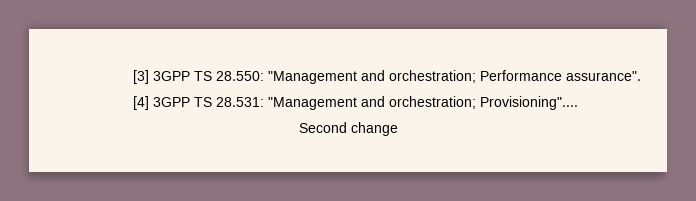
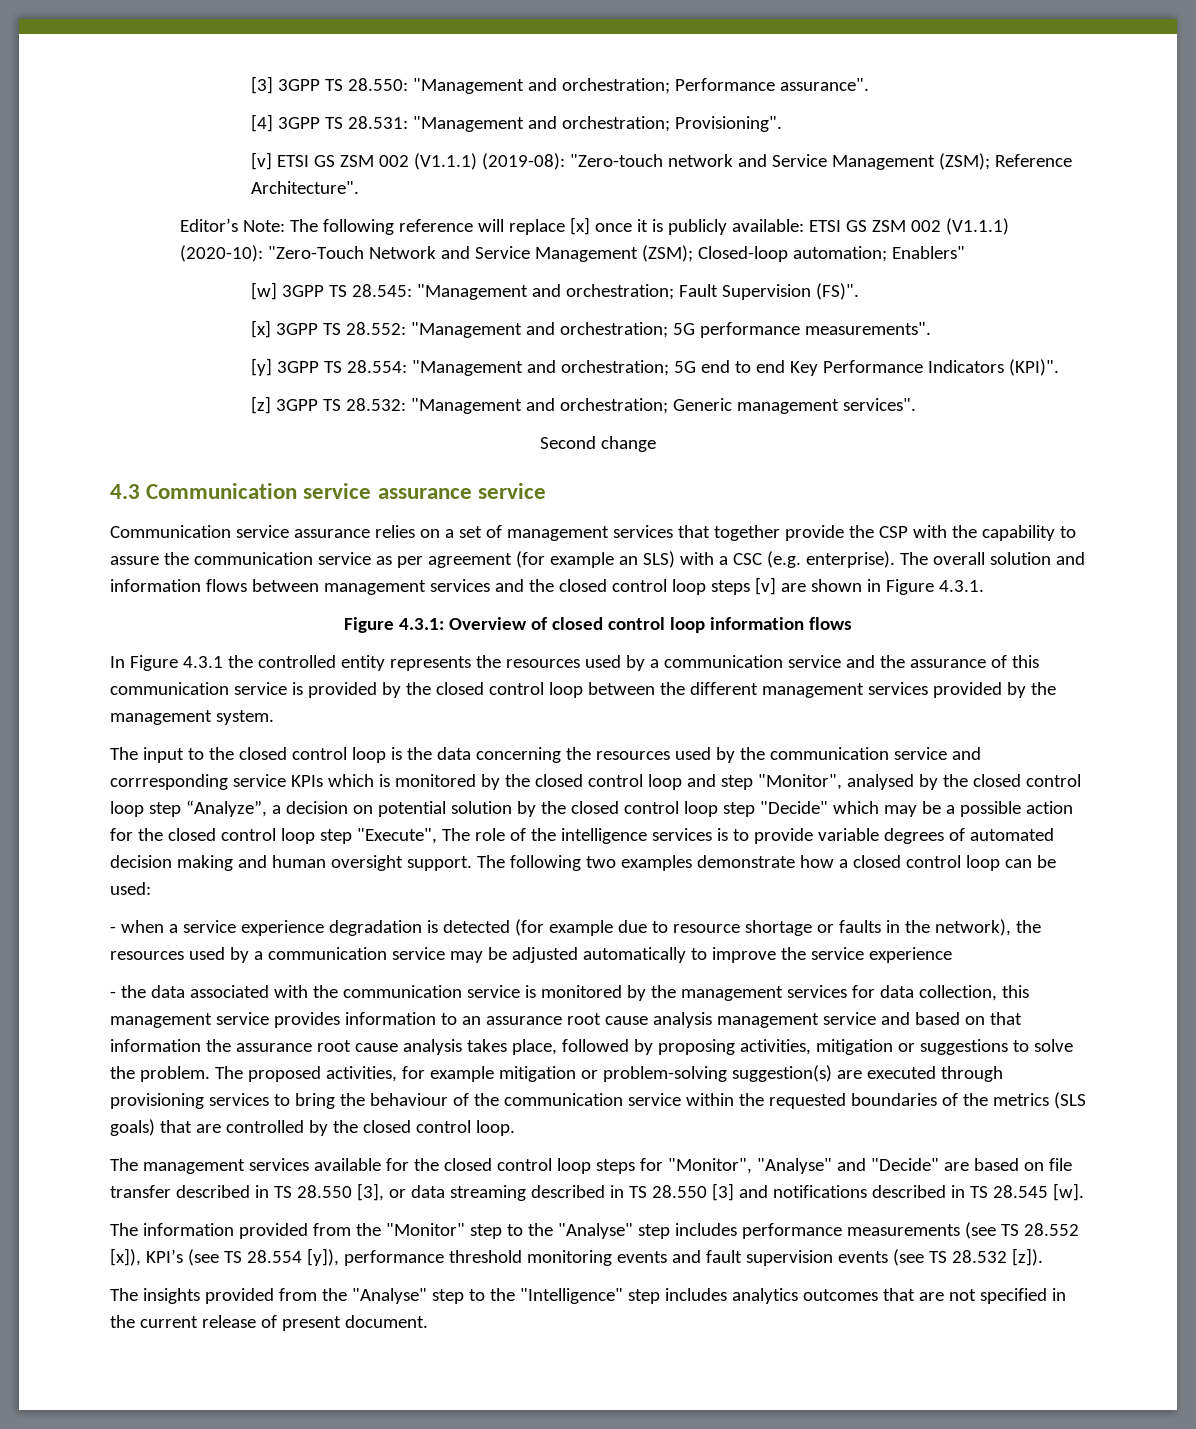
- [4] 3GPP TS 28.531: "Management and orchestration; Provisioning"....
+ [4] 3GPP TS 28.531: "Management and orchestration; Provisioning".
+ [v] ETSI GS ZSM 002 (V1.1.1) (2019-08): "Zero-touch network and Service Management (ZSM); Reference Architecture".
+ Editor’s Note: The following reference will replace [x] once it is publicly available: ETSI GS ZSM 002 (V1.1.1) (2020-10): "Zero-Touch Network and Service Management (ZSM); Closed-loop automation; Enablers"
+ [w] 3GPP TS 28.545: "Management and orchestration; Fault Supervision (FS)".
+ [x] 3GPP TS 28.552: "Management and orchestration; 5G performance measurements".
+ [y] 3GPP TS 28.554: "Management and orchestration; 5G end to end Key Performance Indicators (KPI)".
+ [z] 3GPP TS 28.532: "Management and orchestration; Generic management services".
  Second change
+ 4.3 Communication service assurance service
+ Communication service assurance relies on a set of management services that together provide the CSP with the capability to assure the communication service as per agreement (for example an SLS) with a CSC (e.g. enterprise). The overall solution and information flows between management services and the closed control loop steps [v] are shown in Figure 4.3.1.
+ Figure 4.3.1: Overview of closed control loop information flows
+ In Figure 4.3.1 the controlled entity represents the resources used by a communication service and the assurance of this communication service is provided by the closed control loop between the different management services provided by the management system.
+ The input to the closed control loop is the data concerning the resources used by the communication service and corrresponding service KPIs which is monitored by the closed control loop and step "Monitor", analysed by the closed control loop step “Analyze”, a decision on potential solution by the closed control loop step "Decide" which may be a possible action for the closed control loop step "Execute", The role of the intelligence services is to provide variable degrees of automated decision making and human oversight support. The following two examples demonstrate how a closed control loop can be used:
+ - when a service experience degradation is detected (for example due to resource shortage or faults in the network), the resources used by a communication service may be adjusted automatically to improve the service experience
+ - the data associated with the communication service is monitored by the management services for data collection, this management service provides information to an assurance root cause analysis management service and based on that information the assurance root cause analysis takes place, followed by proposing activities, mitigation or suggestions to solve the problem. The proposed activities, for example mitigation or problem-solving suggestion(s) are executed through provisioning services to bring the behaviour of the communication service within the requested boundaries of the metrics (SLS goals) that are controlled by the closed control loop.
+ The management services available for the closed control loop steps for "Monitor", "Analyse" and "Decide" are based on file transfer described in TS 28.550 [3], or data streaming described in TS 28.550 [3] and notifications described in TS 28.545 [w].
+ The information provided from the "Monitor" step to the "Analyse" step includes performance measurements (see TS 28.552 [x]), KPI’s (see TS 28.554 [y]), performance threshold monitoring events and fault supervision events (see TS 28.532 [z]).
+ The insights provided from the "Analyse" step to the "Intelligence" step includes analytics outcomes that are not specified in the current release of present document.

